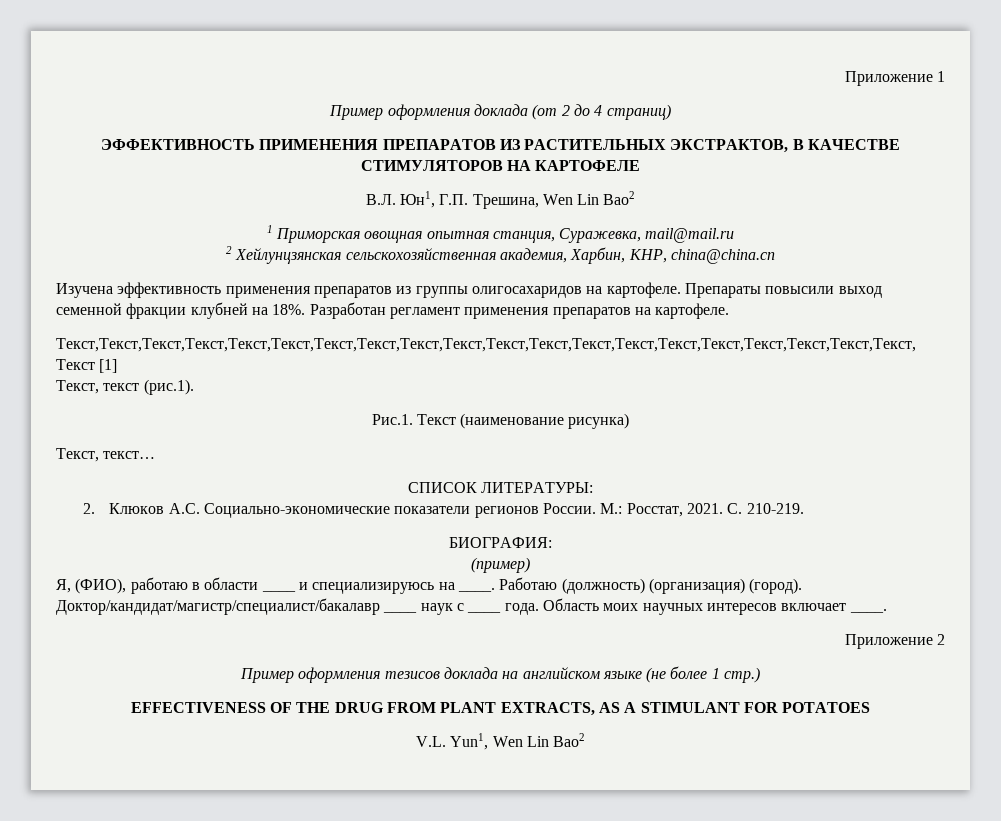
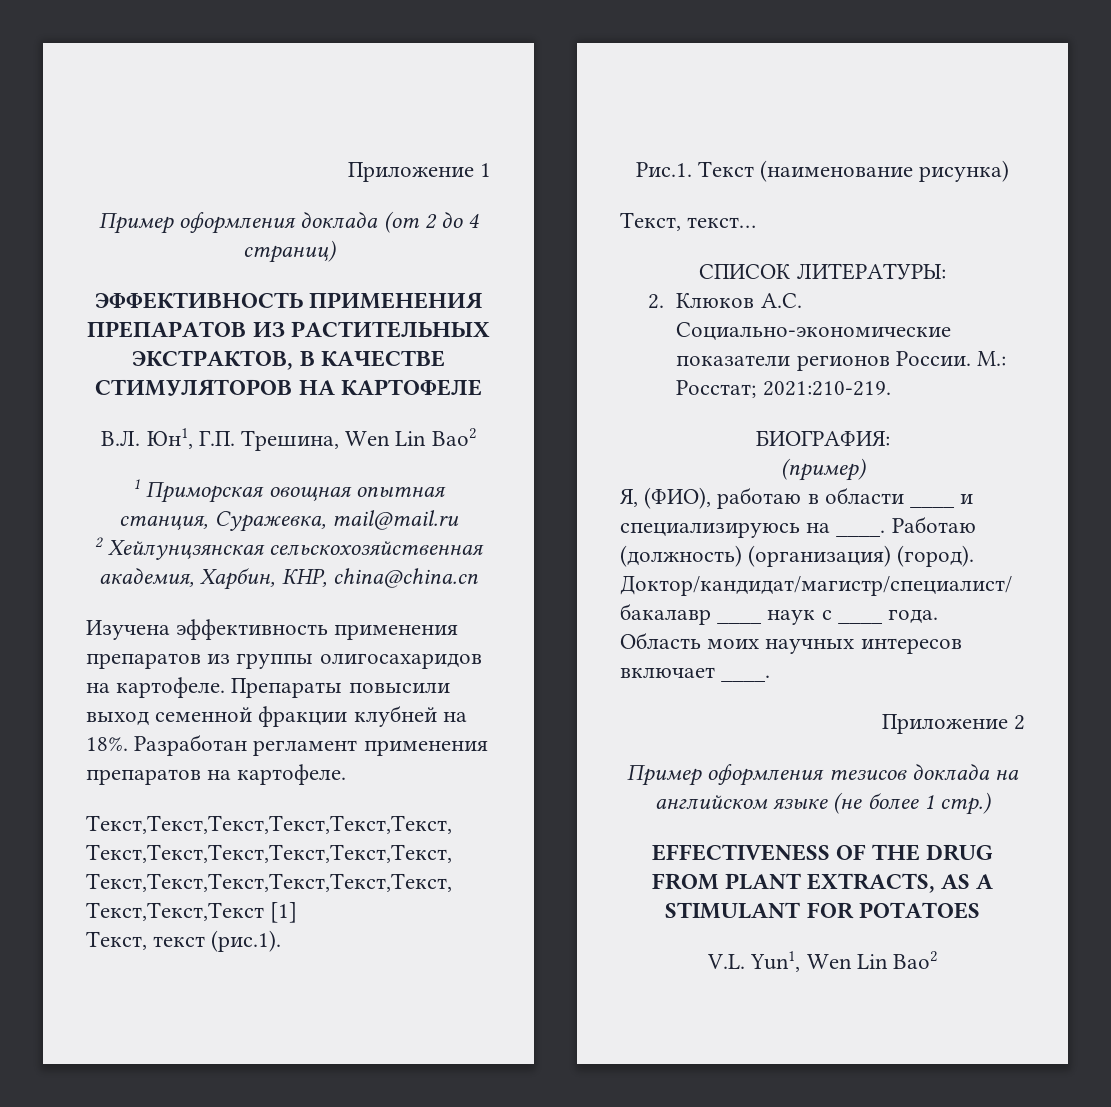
- М.: Росстат, 2021. С. 210-219.
+ М.: Росстат; 2021:210-219.

